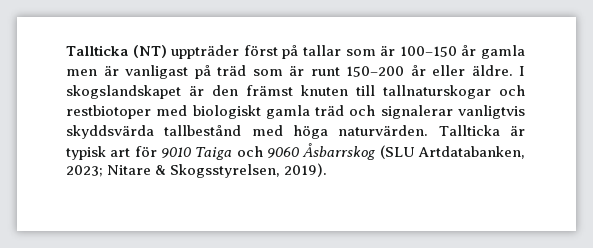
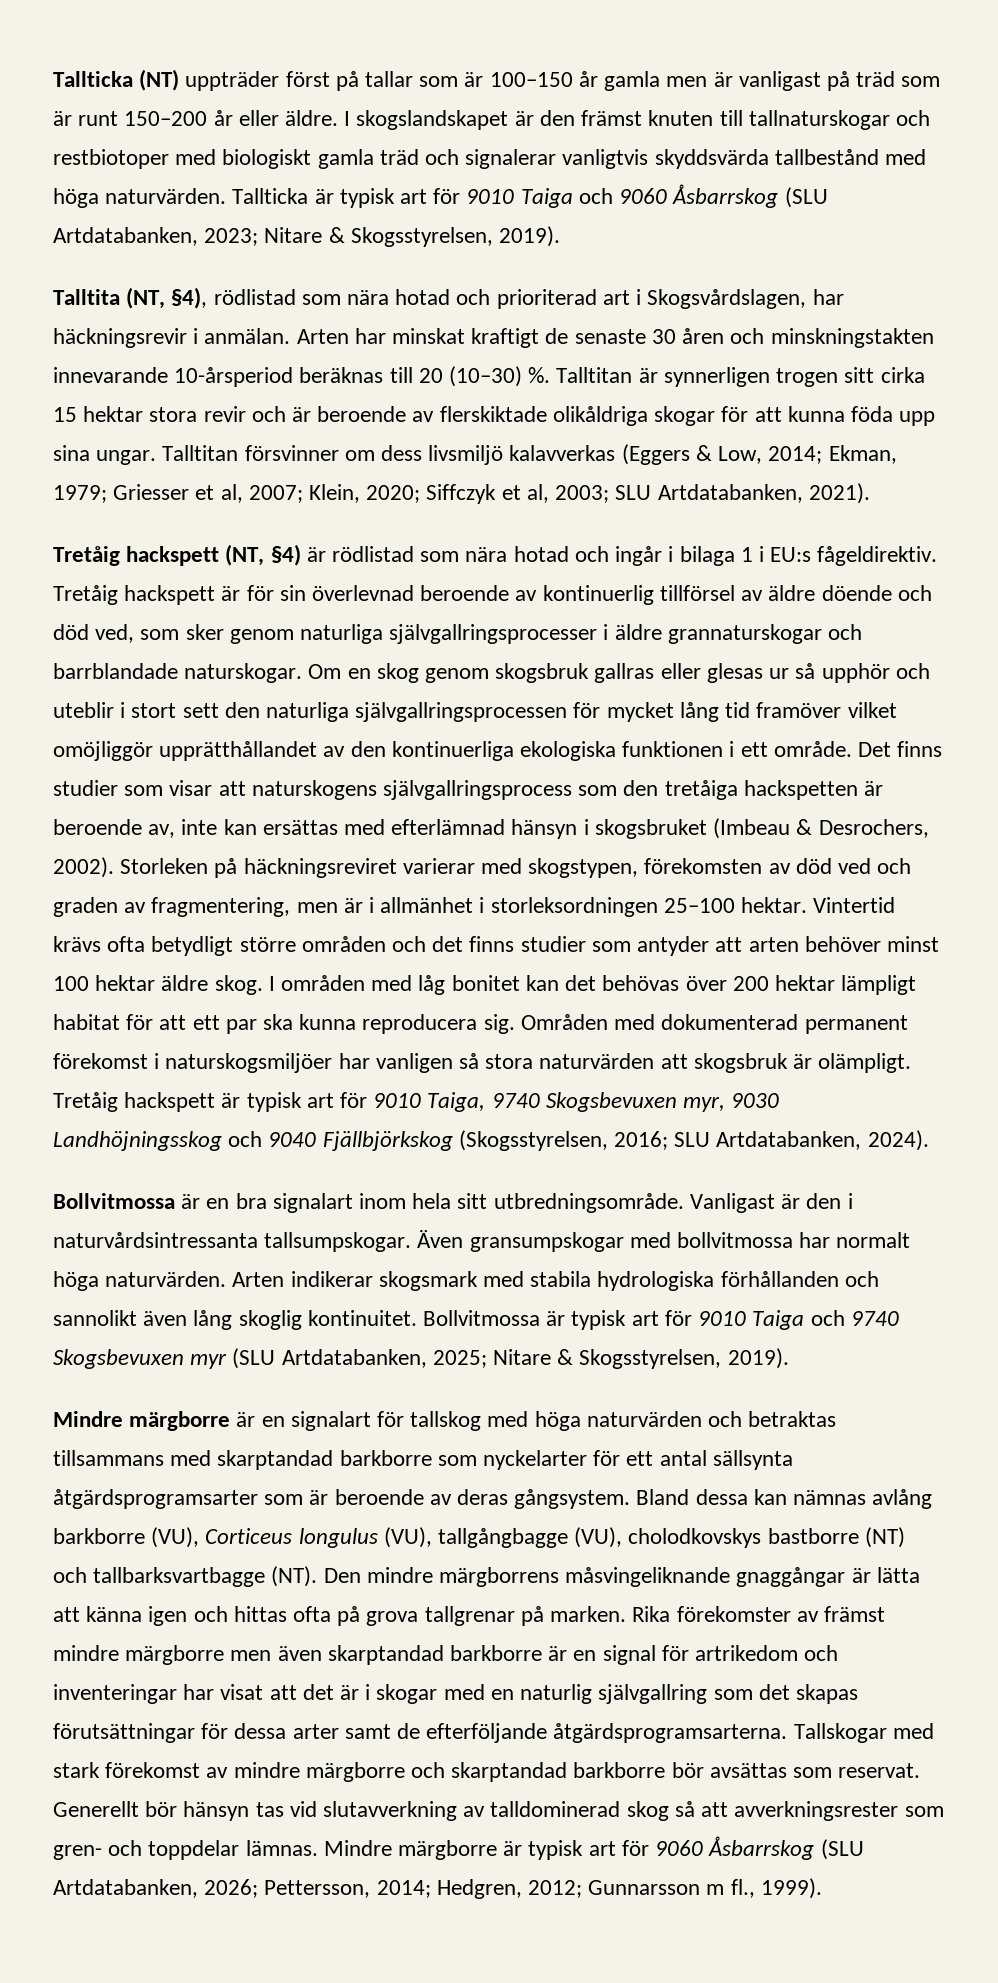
+ Talltita (NT, §4), rödlistad som nära hotad och prioriterad art i Skogsvårdslagen, har häckningsrevir i anmälan. Arten har minskat kraftigt de senaste 30 åren och minskningstakten innevarande 10-årsperiod beräknas till 20 (10–30) %. Talltitan är synnerligen trogen sitt cirka 15 hektar stora revir och är beroende av flerskiktade olikåldriga skogar för att kunna föda upp sina ungar. Talltitan försvinner om dess livsmiljö kalavverkas (Eggers & Low, 2014; Ekman, 1979; Griesser et al, 2007; Klein, 2020; Siffczyk et al, 2003; SLU Artdatabanken, 2021).
+ Tretåig hackspett (NT, §4) är rödlistad som nära hotad och ingår i bilaga 1 i EU:s fågeldirektiv. Tretåig hackspett är för sin överlevnad beroende av kontinuerlig tillförsel av äldre döende och död ved, som sker genom naturliga självgallringsprocesser i äldre grannaturskogar och barrblandade naturskogar. Om en skog genom skogsbruk gallras eller glesas ur så upphör och uteblir i stort sett den naturliga självgallringsprocessen för mycket lång tid framöver vilket omöjliggör upprätthållandet av den kontinuerliga ekologiska funktionen i ett område. Det finns studier som visar att naturskogens självgallringsprocess som den tretåiga hackspetten är beroende av, inte kan ersättas med efterlämnad hänsyn i skogsbruket (Imbeau & Desrochers, 2002). Storleken på häckningsreviret varierar med skogstypen, förekomsten av död ved och graden av fragmentering, men är i allmänhet i storleksordningen 25–100 hektar. Vintertid krävs ofta betydligt större områden och det finns studier som antyder att arten behöver minst 100 hektar äldre skog. I områden med låg bonitet kan det behövas över 200 hektar lämpligt habitat för att ett par ska kunna reproducera sig. Områden med dokumenterad permanent förekomst i naturskogsmiljöer har vanligen så stora naturvärden att skogsbruk är olämpligt. Tretåig hackspett är typisk art för 9010 Taiga, 9740 Skogsbevuxen myr, 9030 Landhöjningsskog och 9040 Fjällbjörkskog (Skogsstyrelsen, 2016; SLU Artdatabanken, 2024).
+ Bollvitmossa är en bra signalart inom hela sitt utbredningsområde. Vanligast är den i naturvårdsintressanta tallsumpskogar. Även gransumpskogar med bollvitmossa har normalt höga naturvärden. Arten indikerar skogsmark med stabila hydrologiska förhållanden och sannolikt även lång skoglig kontinuitet. Bollvitmossa är typisk art för 9010 Taiga och 9740 Skogsbevuxen myr (SLU Artdatabanken, 2025; Nitare & Skogsstyrelsen, 2019).
+ Mindre märgborre är en signalart för tallskog med höga naturvärden och betraktas tillsammans med skarptandad barkborre som nyckelarter för ett antal sällsynta åtgärdsprogramsarter som är beroende av deras gångsystem. Bland dessa kan nämnas avlång barkborre (VU), Corticeus longulus (VU), tallgångbagge (VU), cholodkovskys bastborre (NT) och tallbarksvartbagge (NT). Den mindre märgborrens måsvingeliknande gnaggångar är lätta att känna igen och hittas ofta på grova tallgrenar på marken. Rika förekomster av främst mindre märgborre men även skarptandad barkborre är en signal för artrikedom och inventeringar har visat att det är i skogar med en naturlig självgallring som det skapas förutsättningar för dessa arter samt de efterföljande åtgärdsprogramsarterna. Tallskogar med stark förekomst av mindre märgborre och skarptandad barkborre bör avsättas som reservat. Generellt bör hänsyn tas vid slutavverkning av talldominerad skog så att avverkningsrester som gren- och toppdelar lämnas. Mindre märgborre är typisk art för 9060 Åsbarrskog (SLU Artdatabanken, 2026; Pettersson, 2014; Hedgren, 2012; Gunnarsson m fl., 1999).

